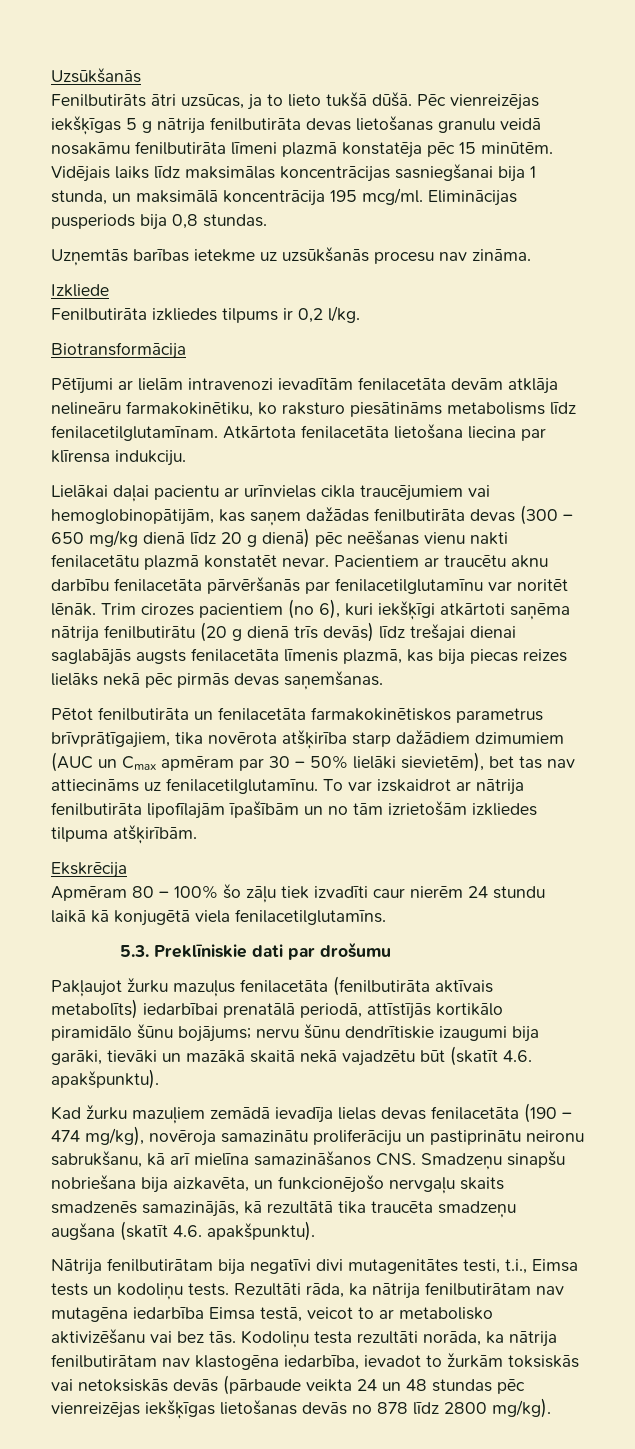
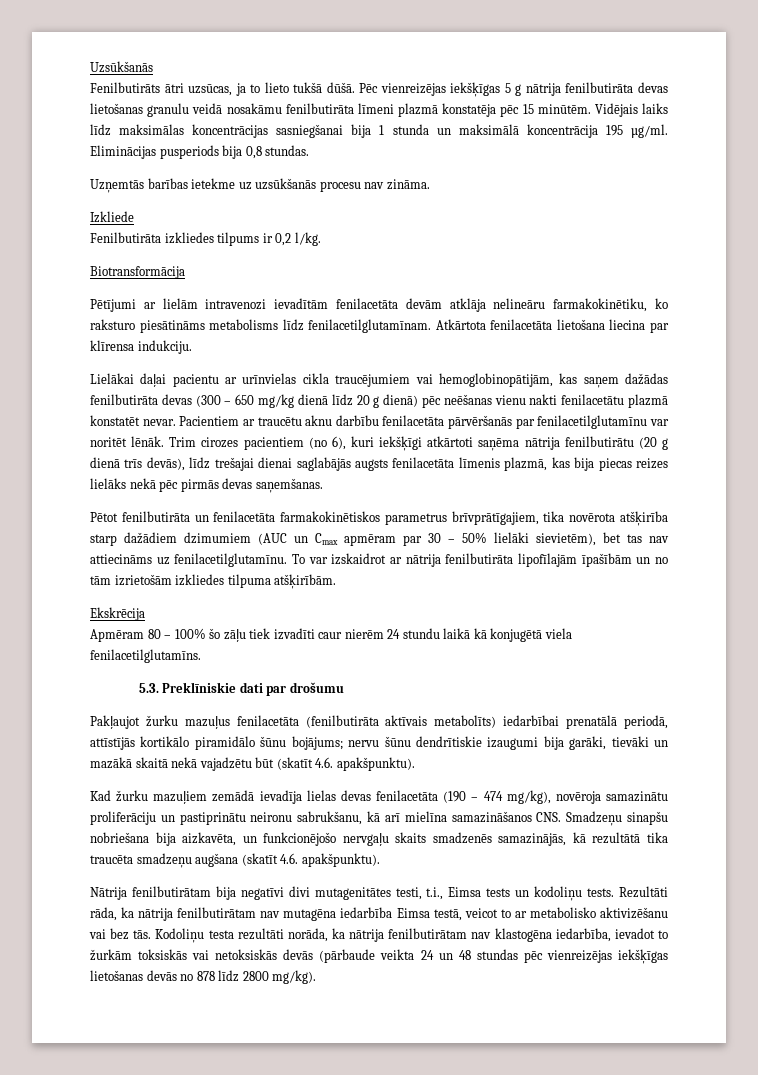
- Vidējais laiks līdz maksimālas koncentrācijas sasniegšanai bija 1 stunda, un maksimālā koncentrācija 195 mcg/ml.
+ Vidējais laiks līdz maksimālas koncentrācijas sasniegšanai bija 1 stunda un maksimālā koncentrācija 195 µg/ml.
- Trim cirozes pacientiem (no 6), kuri iekšķīgi atkārtoti saņēma nātrija fenilbutirātu (20 g dienā trīs devās) līdz trešajai dienai saglabājās augsts fenilacetāta līmenis plazmā, kas bija piecas reizes lielāks nekā pēc pirmās devas saņemšanas.
+ Trim cirozes pacientiem (no 6), kuri iekšķīgi atkārtoti saņēma nātrija fenilbutirātu (20 g dienā trīs devās), līdz trešajai dienai saglabājās augsts fenilacetāta līmenis plazmā, kas bija piecas reizes lielāks nekā pēc pirmās devas saņemšanas.

